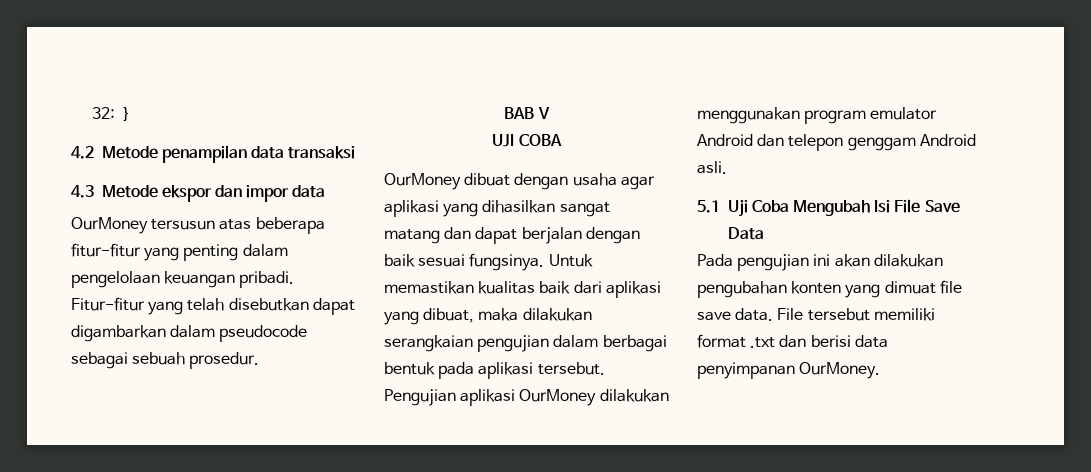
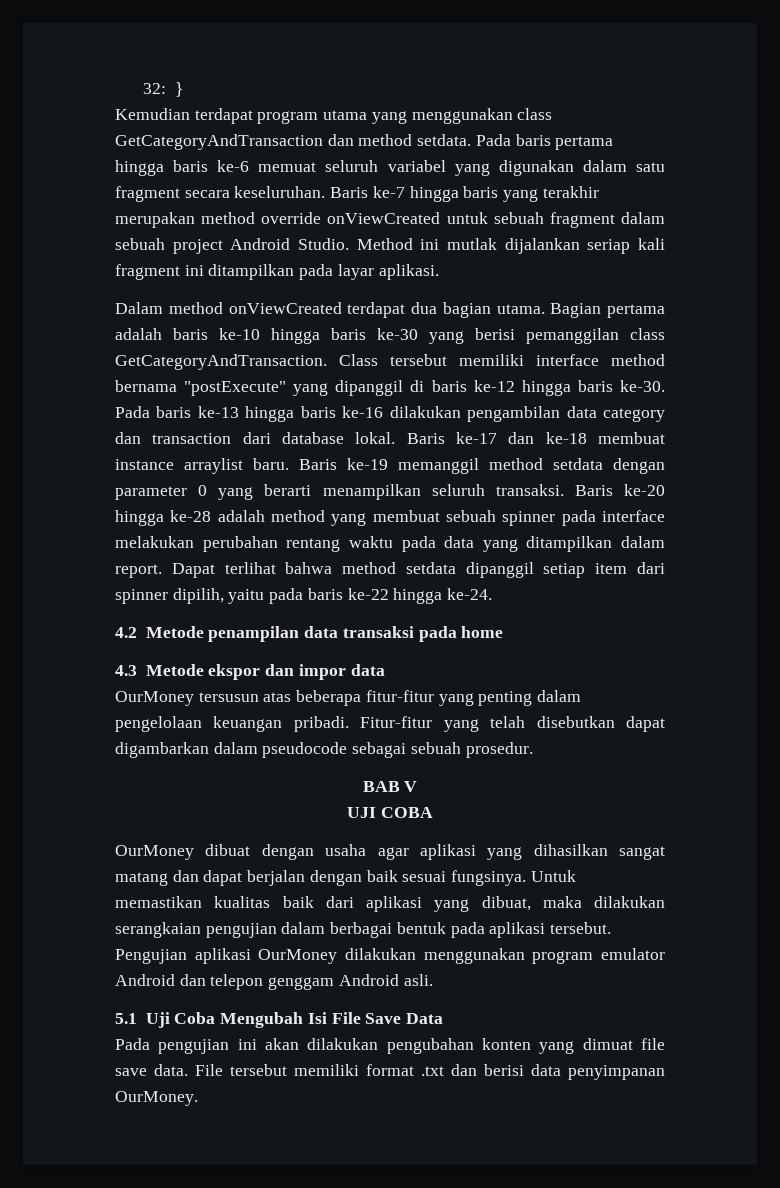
+ Kemudian terdapat program utama yang menggunakan class GetCategoryAndTransaction dan method setdata. Pada baris pertama hingga baris ke-6 memuat seluruh variabel yang digunakan dalam satu fragment secara keseluruhan. Baris ke-7 hingga baris yang terakhir merupakan method override onViewCreated untuk sebuah fragment dalam sebuah project Android Studio. Method ini mutlak dijalankan seriap kali fragment ini ditampilkan pada layar aplikasi.
+ Dalam method onViewCreated terdapat dua bagian utama. Bagian pertama adalah baris ke-10 hingga baris ke-30 yang berisi pemanggilan class GetCategoryAndTransaction. Class tersebut memiliki interface method bernama "postExecute" yang dipanggil di baris ke-12 hingga baris ke-30. Pada baris ke-13 hingga baris ke-16 dilakukan pengambilan data category dan transaction dari database lokal. Baris ke-17 dan ke-18 membuat instance arraylist baru. Baris ke-19 memanggil method setdata dengan parameter 0 yang berarti menampilkan seluruh transaksi. Baris ke-20 hingga ke-28 adalah method yang membuat sebuah spinner pada interface melakukan perubahan rentang waktu pada data yang ditampilkan dalam report. Dapat terlihat bahwa method setdata dipanggil setiap item dari spinner dipilih, yaitu pada baris ke-22 hingga ke-24.
- 4.2 Metode penampilan data transaksi
+ 4.2 Metode penampilan data transaksi pada home

